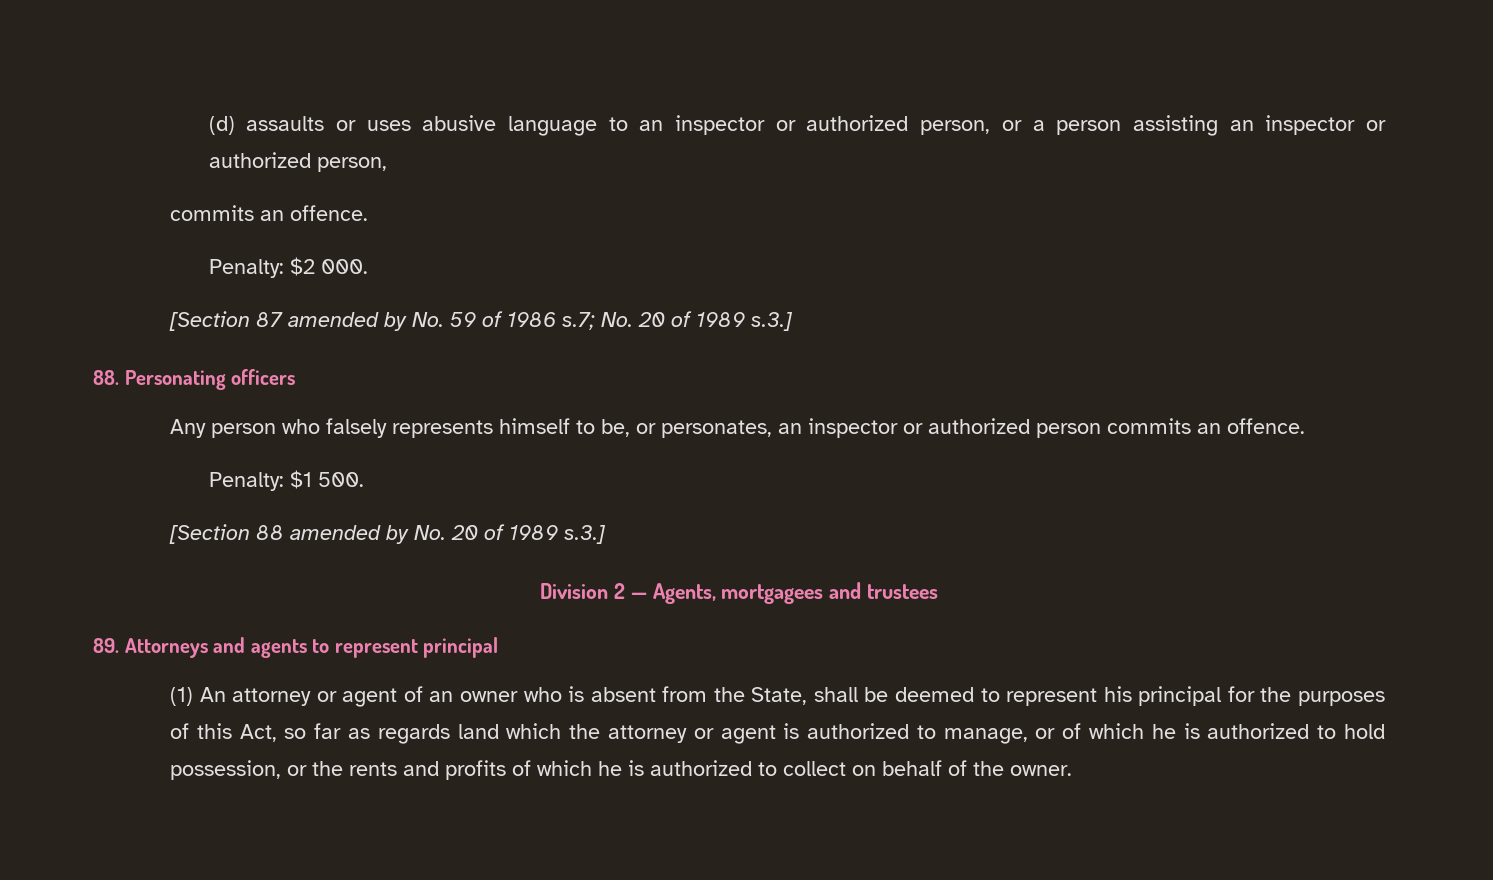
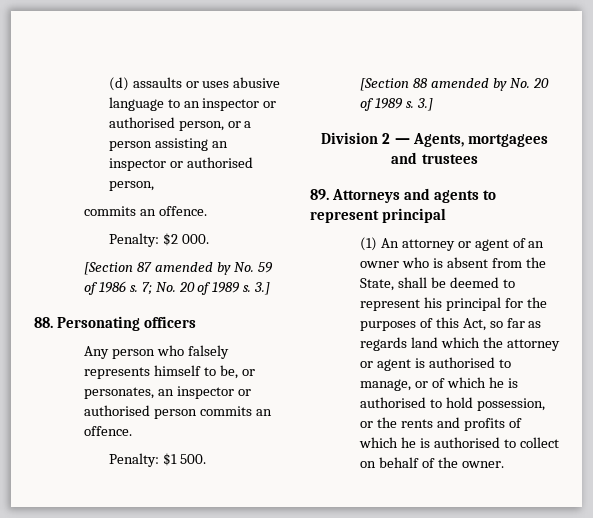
- (d) assaults or uses abusive language to an inspector or authorized person, or a person assisting an inspector or authorized person,
+ (d) assaults or uses abusive language to an inspector or authorised person, or a person assisting an inspector or authorised person,
- [Section 87 amended by No. 59 of 1986 s.7; No. 20 of 1989 s.3.]
+ [Section 87 amended by No. 59 of 1986 s. 7; No. 20 of 1989 s. 3.]
- Any person who falsely represents himself to be, or personates, an inspector or authorized person commits an offence.
+ Any person who falsely represents himself to be, or personates, an inspector or authorised person commits an offence.
- [Section 88 amended by No. 20 of 1989 s.3.]
+ [Section 88 amended by No. 20 of 1989 s. 3.]
- (1) An attorney or agent of an owner who is absent from the State, shall be deemed to represent his principal for the purposes of this Act, so far as regards land which the attorney or agent is authorized to manage, or of which he is authorized to hold possession, or the rents and profits of which he is authorized to collect on behalf of the owner.
+ (1) An attorney or agent of an owner who is absent from the State, shall be deemed to represent his principal for the purposes of this Act, so far as regards land which the attorney or agent is authorised to manage, or of which he is authorised to hold possession, or the rents and profits of which he is authorised to collect on behalf of the owner.

